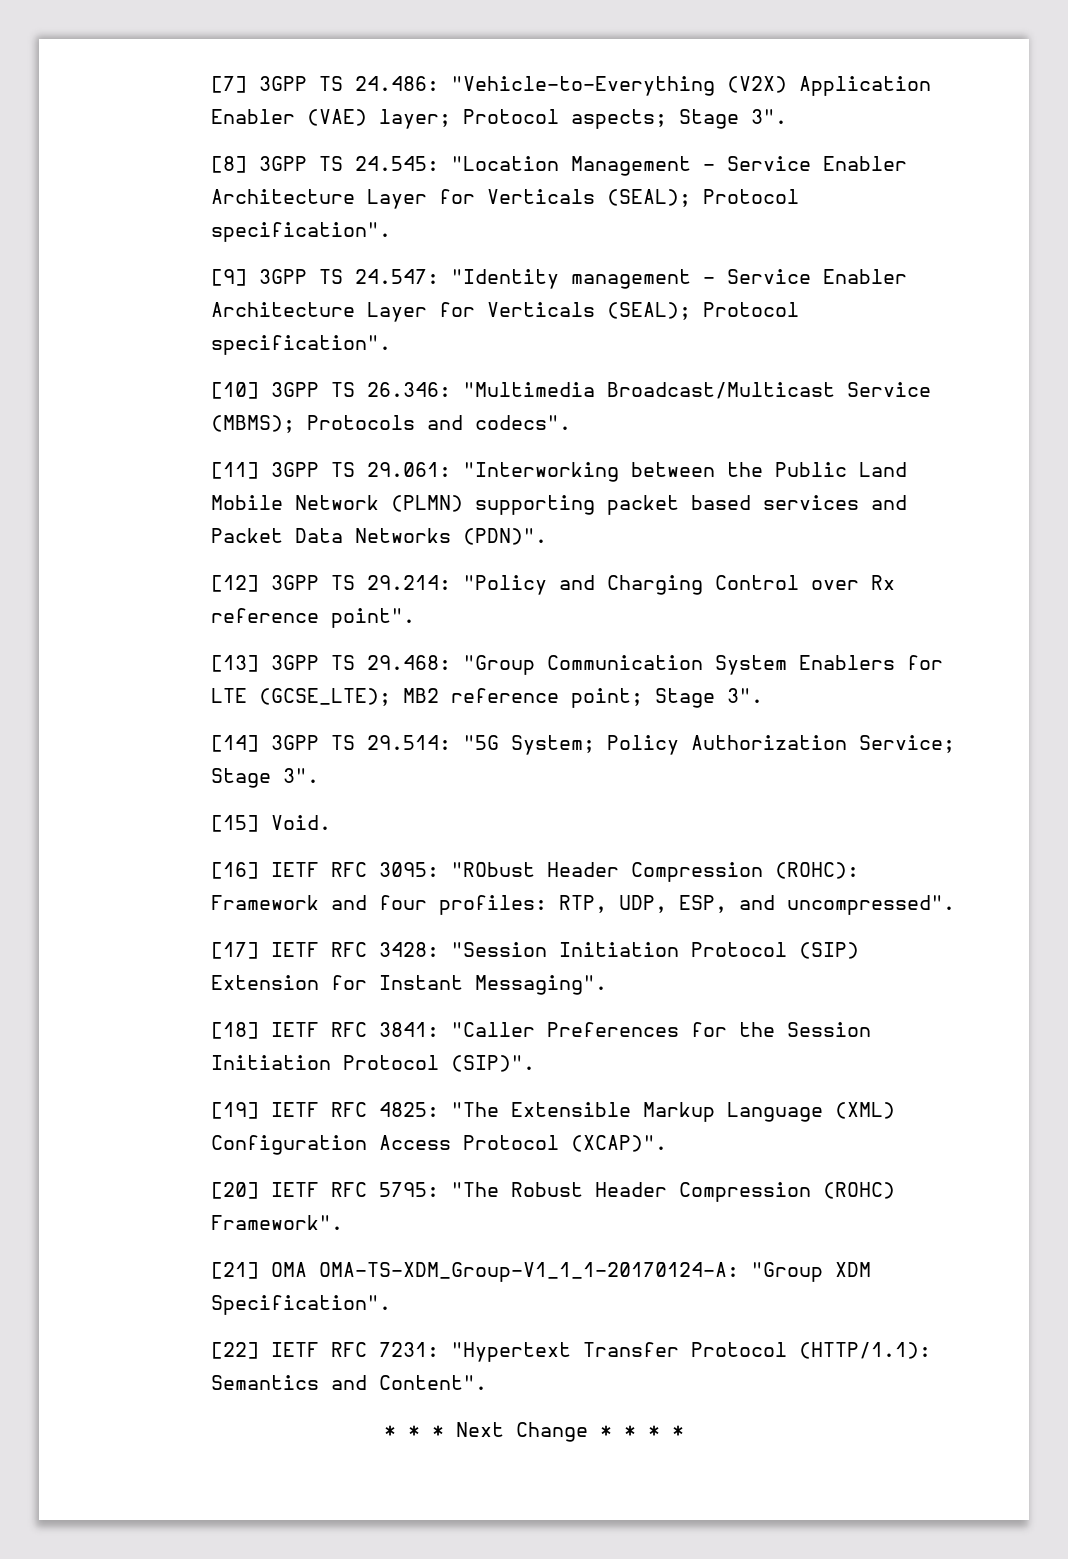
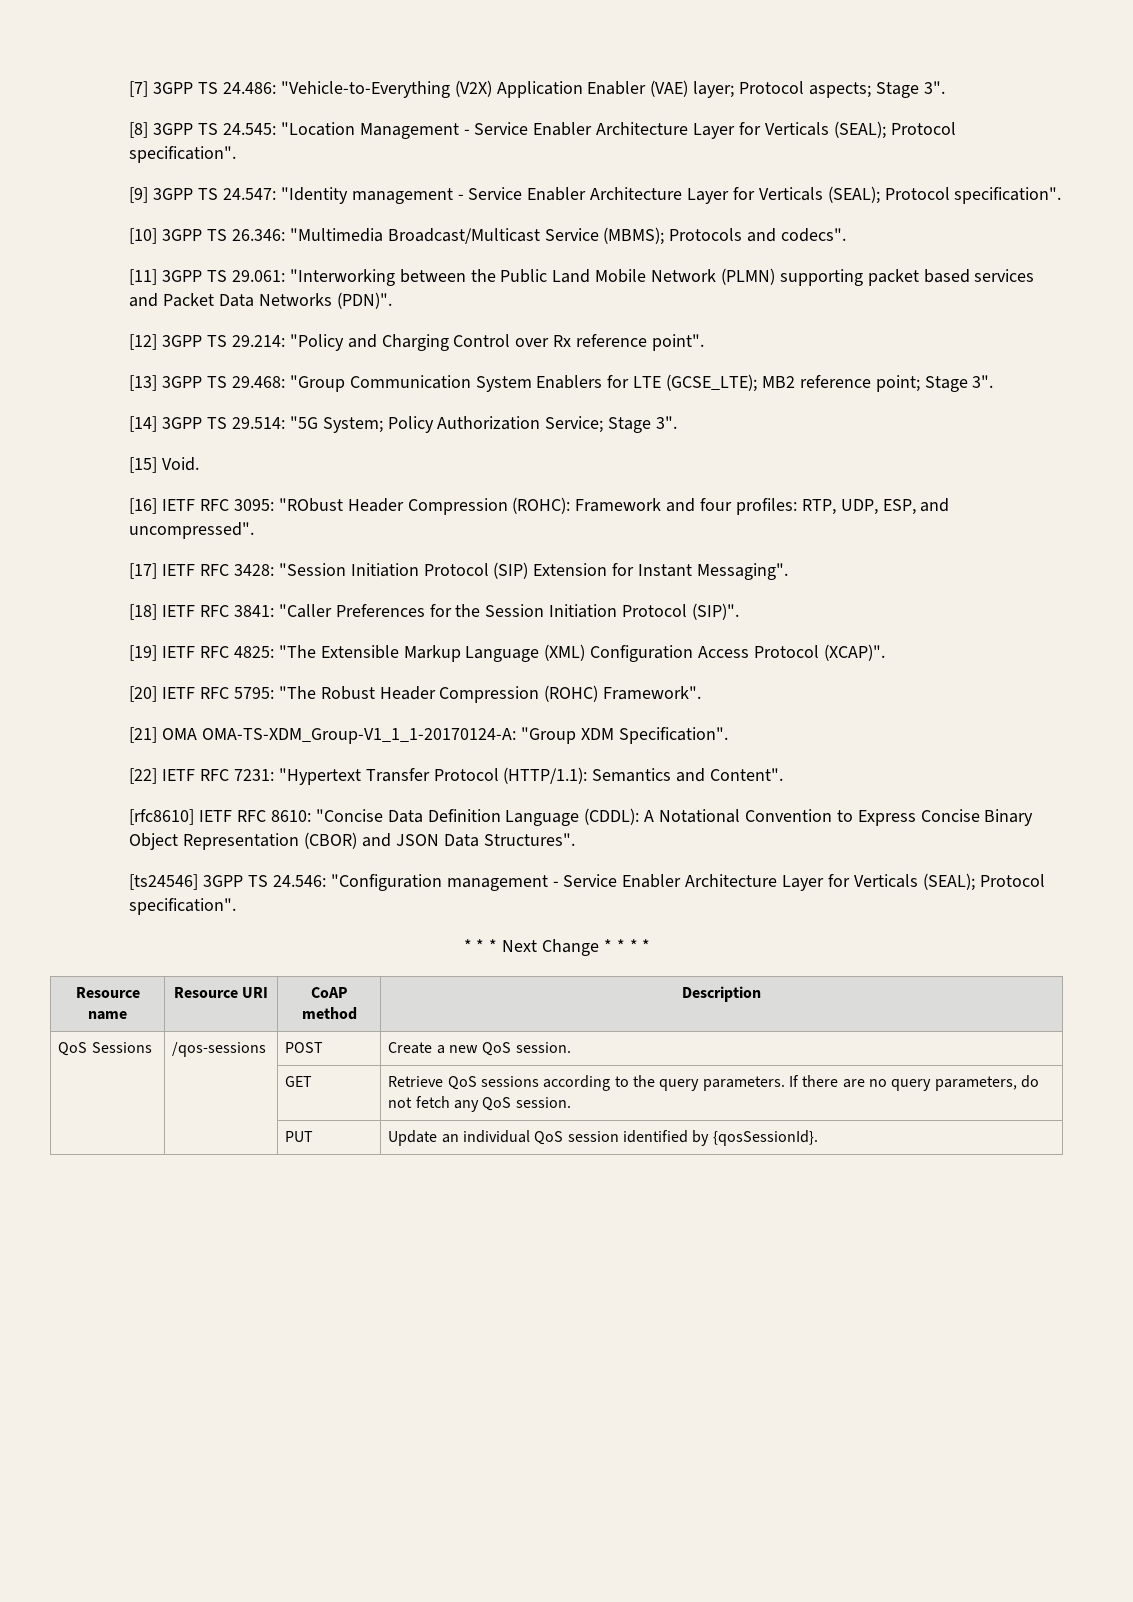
+ [rfc8610] IETF RFC 8610: "Concise Data Definition Language (CDDL): A Notational Convention to Express Concise Binary Object Representation (CBOR) and JSON Data Structures".
+ [ts24546] 3GPP TS 24.546: "Configuration management - Service Enabler Architecture Layer for Verticals (SEAL); Protocol specification".
+ Resource name | Resource URI | CoAP method | Description
+ QoS Sessions | /qos-sessions | POST | Create a new QoS session.
+ | | GET | Retrieve QoS sessions according to the query parameters. If there are no query parameters, do not fetch any QoS session.
+ | | PUT | Update an individual QoS session identified by {qosSessionId}.

